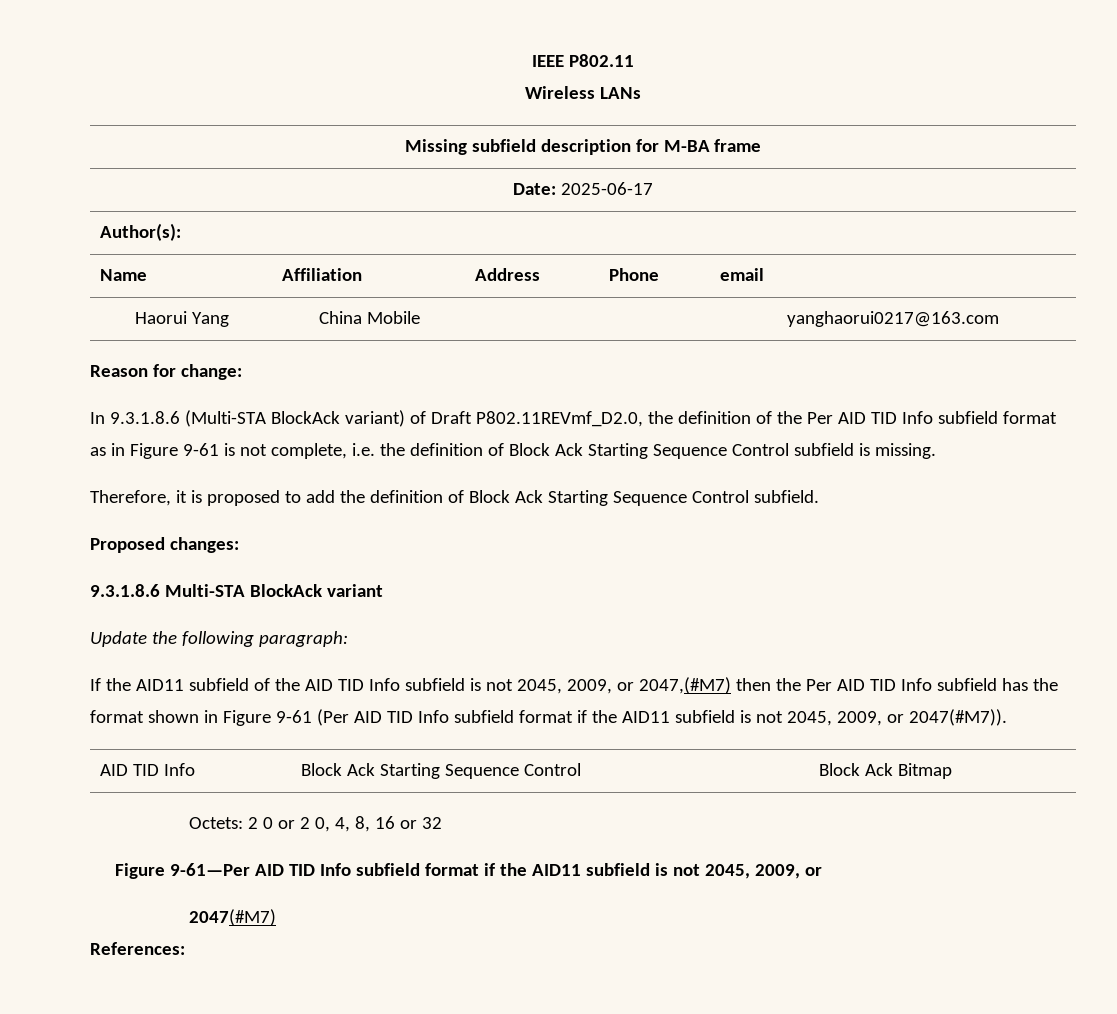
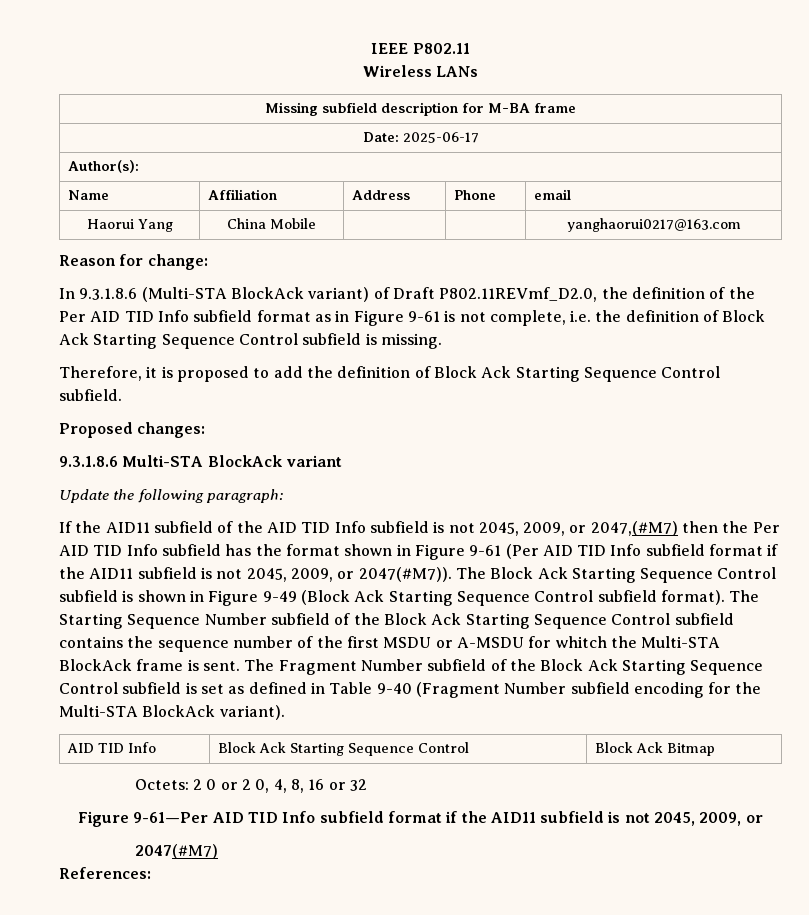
+ The Block Ack Starting Sequence Control subfield is shown in Figure 9-49 (Block Ack Starting Sequence Control subfield format). The Starting Sequence Number subfield of the Block Ack Starting Sequence Control subfield contains the sequence number of the first MSDU or A-MSDU for whitch the Multi-STA BlockAck frame is sent. The Fragment Number subfield of the Block Ack Starting Sequence Control subfield is set as defined in Table 9-40 (Fragment Number subfield encoding for the Multi-STA BlockAck variant).

